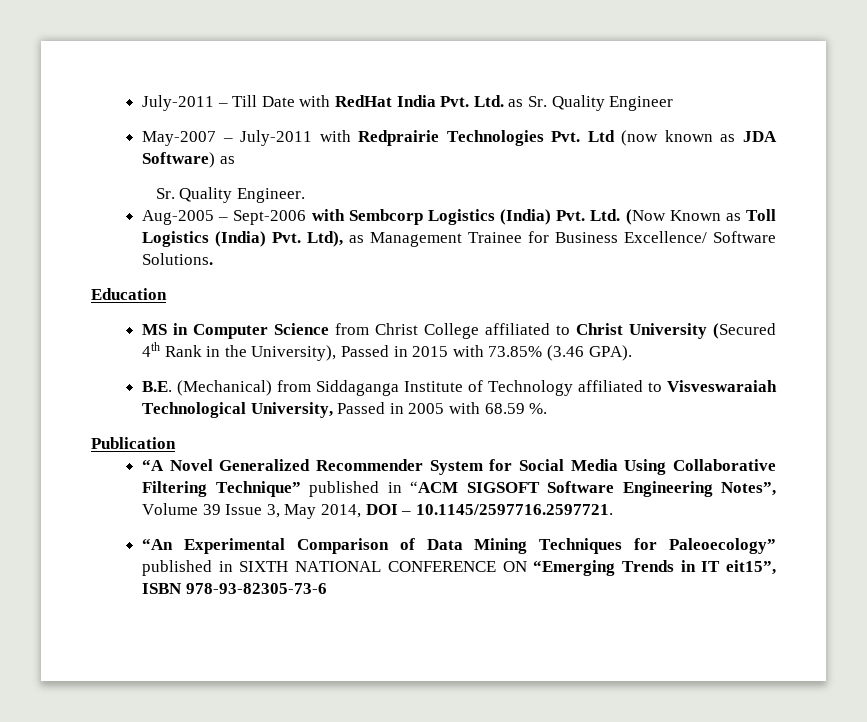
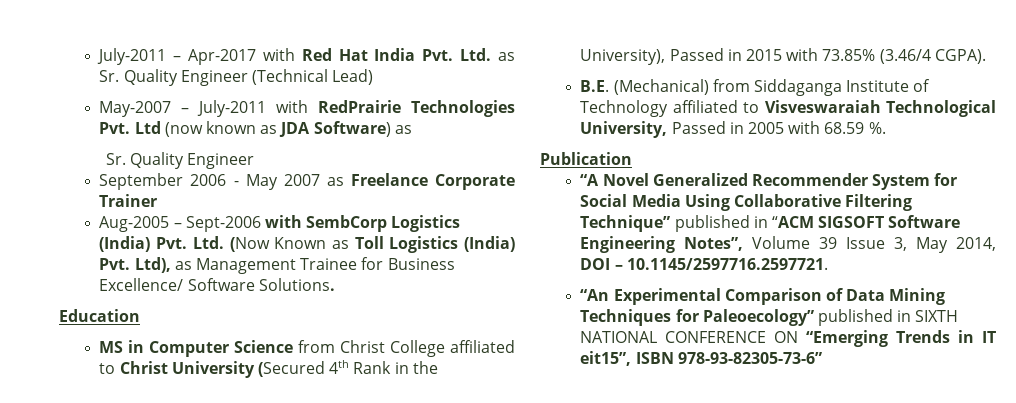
- July-2011 – Till Date with RedHat India Pvt. Ltd. as Sr. Quality Engineer
+ July-2011 – Apr-2017 with Red Hat India Pvt. Ltd. as Sr. Quality Engineer (Technical Lead)
- May-2007 – July-2011 with Redprairie Technologies Pvt. Ltd (now known as JDA Software) as
- Sr. Quality Engineer.
+ May-2007 – July-2011 with RedPrairie Technologies Pvt. Ltd (now known as JDA Software) as
+ Sr. Quality Engineer
+ September 2006 - May 2007 as Freelance Corporate Trainer
- Aug-2005 – Sept-2006 with Sembcorp Logistics (India) Pvt. Ltd. (Now Known as Toll Logistics (India) Pvt. Ltd), as Management Trainee for Business Excellence/ Software Solutions.
+ Aug-2005 – Sept-2006 with SembCorp Logistics (India) Pvt. Ltd. (Now Known as Toll Logistics (India) Pvt. Ltd), as Management Trainee for Business Excellence/ Software Solutions.
- MS in Computer Science from Christ College affiliated to Christ University (Secured 4th Rank in the University), Passed in 2015 with 73.85% (3.46 GPA).
+ MS in Computer Science from Christ College affiliated to Christ University (Secured 4th Rank in the University), Passed in 2015 with 73.85% (3.46/4 CGPA).
- “An Experimental Comparison of Data Mining Techniques for Paleoecology” published in SIXTH NATIONAL CONFERENCE ON “Emerging Trends in IT eit15”, ISBN 978-93-82305-73-6
+ “An Experimental Comparison of Data Mining Techniques for Paleoecology” published in SIXTH NATIONAL CONFERENCE ON “Emerging Trends in IT eit15”, ISBN 978-93-82305-73-6”

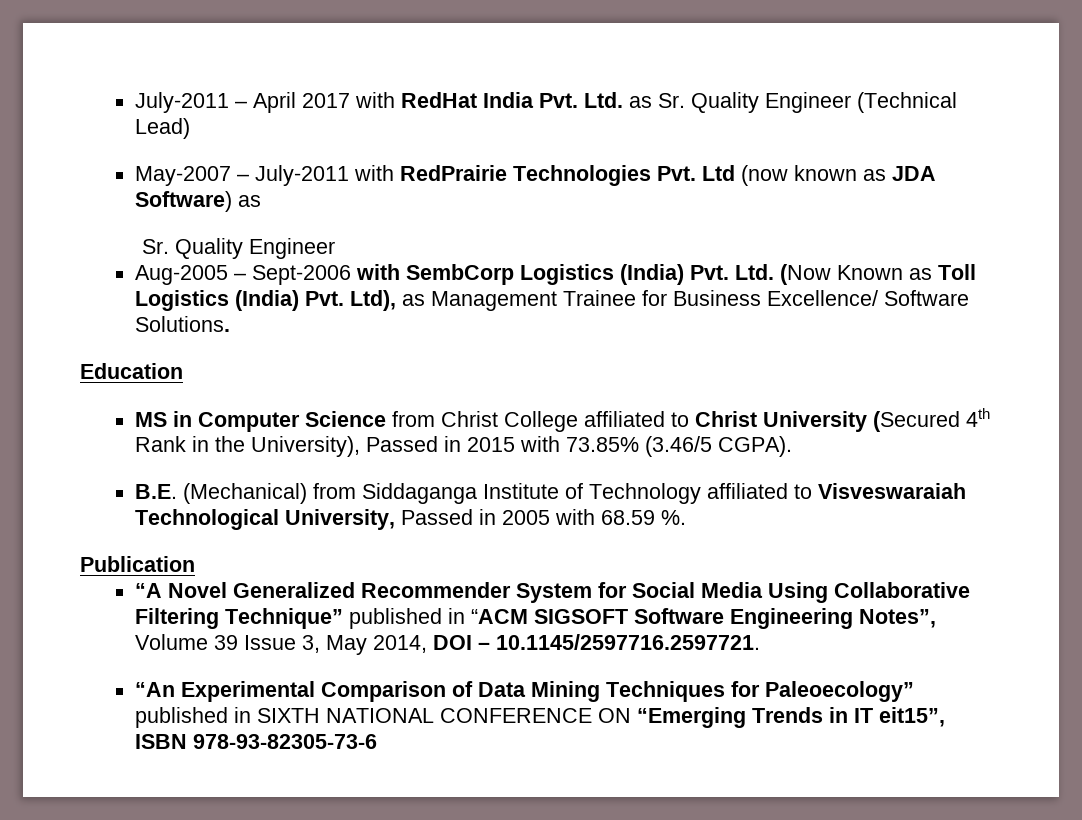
- July-2011 – Apr-2017 with Red Hat India Pvt. Ltd. as Sr. Quality Engineer (Technical Lead)
+ July-2011 – April 2017 with RedHat India Pvt. Ltd. as Sr. Quality Engineer (Technical Lead)
- September 2006 - May 2007 as Freelance Corporate Trainer
- MS in Computer Science from Christ College affiliated to Christ University (Secured 4th Rank in the University), Passed in 2015 with 73.85% (3.46/4 CGPA).
+ MS in Computer Science from Christ College affiliated to Christ University (Secured 4th Rank in the University), Passed in 2015 with 73.85% (3.46/5 CGPA).
- “An Experimental Comparison of Data Mining Techniques for Paleoecology” published in SIXTH NATIONAL CONFERENCE ON “Emerging Trends in IT eit15”, ISBN 978-93-82305-73-6”
+ “An Experimental Comparison of Data Mining Techniques for Paleoecology” published in SIXTH NATIONAL CONFERENCE ON “Emerging Trends in IT eit15”, ISBN 978-93-82305-73-6

